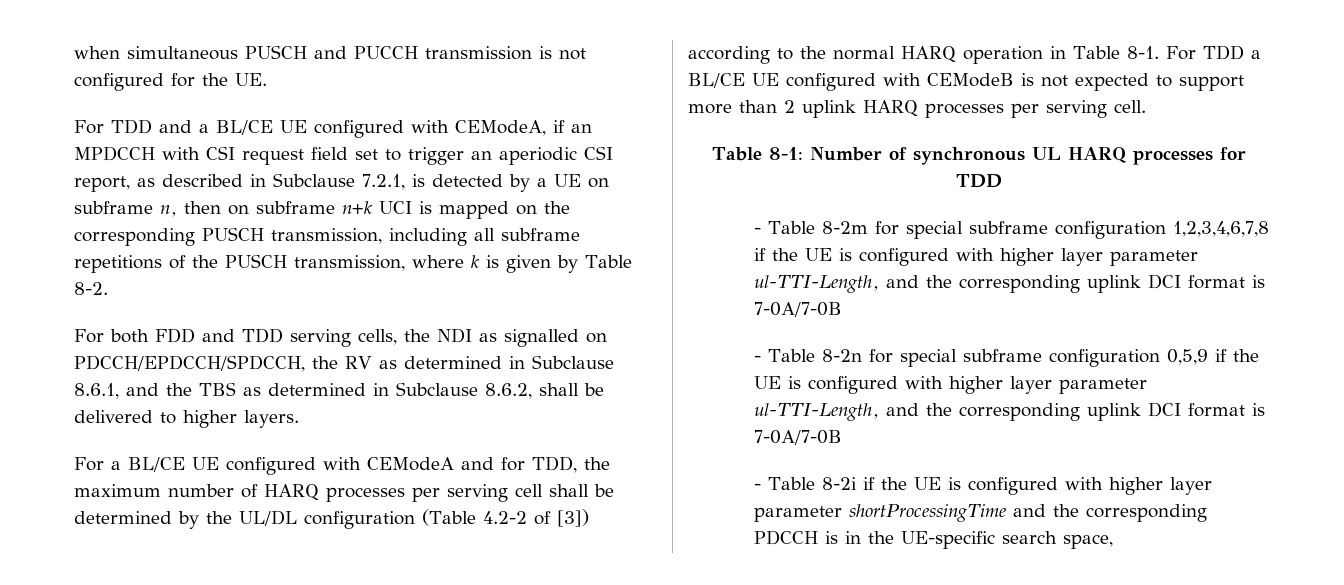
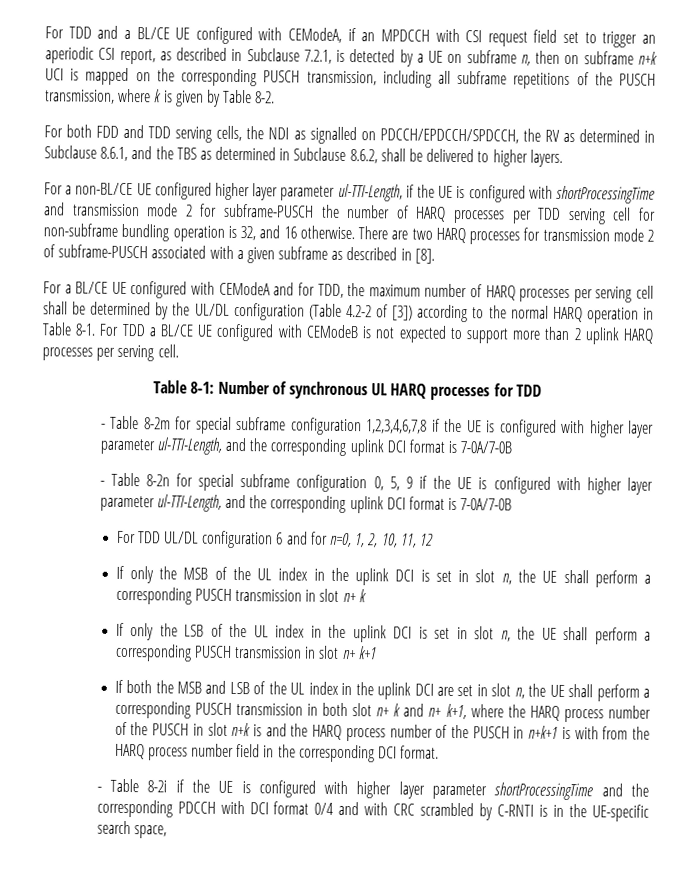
- when simultaneous PUSCH and PUCCH transmission is not configured for the UE.
+ For a non-BL/CE UE configured higher layer parameter ul-TTI-Length, if the UE is configured with shortProcessingTime and transmission mode 2 for subframe-PUSCH the number of HARQ processes per TDD serving cell for non-subframe bundling operation is 32, and 16 otherwise. There are two HARQ processes for transmission mode 2 of subframe-PUSCH associated with a given subframe as described in [8].
- - Table 8-2n for special subframe configuration 0,5,9 if the UE is configured with higher layer parameter ul-TTI-Length, and the corresponding uplink DCI format is 7-0A/7-0B
+ - Table 8-2n for special subframe configuration 0, 5, 9 if the UE is configured with higher layer parameter ul-TTI-Length, and the corresponding uplink DCI format is 7-0A/7-0B
+ For TDD UL/DL configuration 6 and for n=0, 1, 2, 10, 11, 12
+ If only the MSB of the UL index in the uplink DCI is set in slot n, the UE shall perform a corresponding PUSCH transmission in slot n+ k
+ If only the LSB of the UL index in the uplink DCI is set in slot n, the UE shall perform a corresponding PUSCH transmission in slot n+ k+1
+ If both the MSB and LSB of the UL index in the uplink DCI are set in slot n, the UE shall perform a corresponding PUSCH transmission in both slot n+ k and n+ k+1, where the HARQ process number of the PUSCH in slot n+k is and the HARQ process number of the PUSCH in n+k+1 is with from the HARQ process number field in the corresponding DCI format.
- - Table 8-2i if the UE is configured with higher layer parameter shortProcessingTime and the corresponding PDCCH is in the UE-specific search space,
+ - Table 8-2i if the UE is configured with higher layer parameter shortProcessingTime and the corresponding PDCCH with DCI format 0/4 and with CRC scrambled by C-RNTI is in the UE-specific search space,

